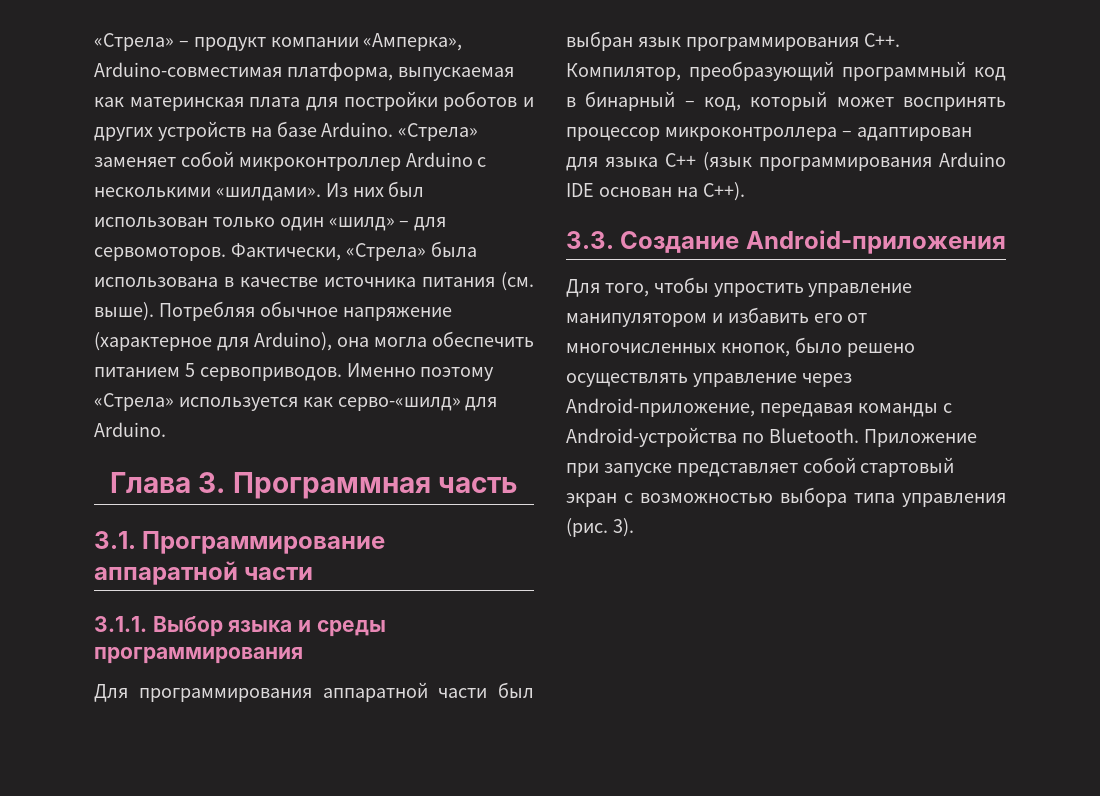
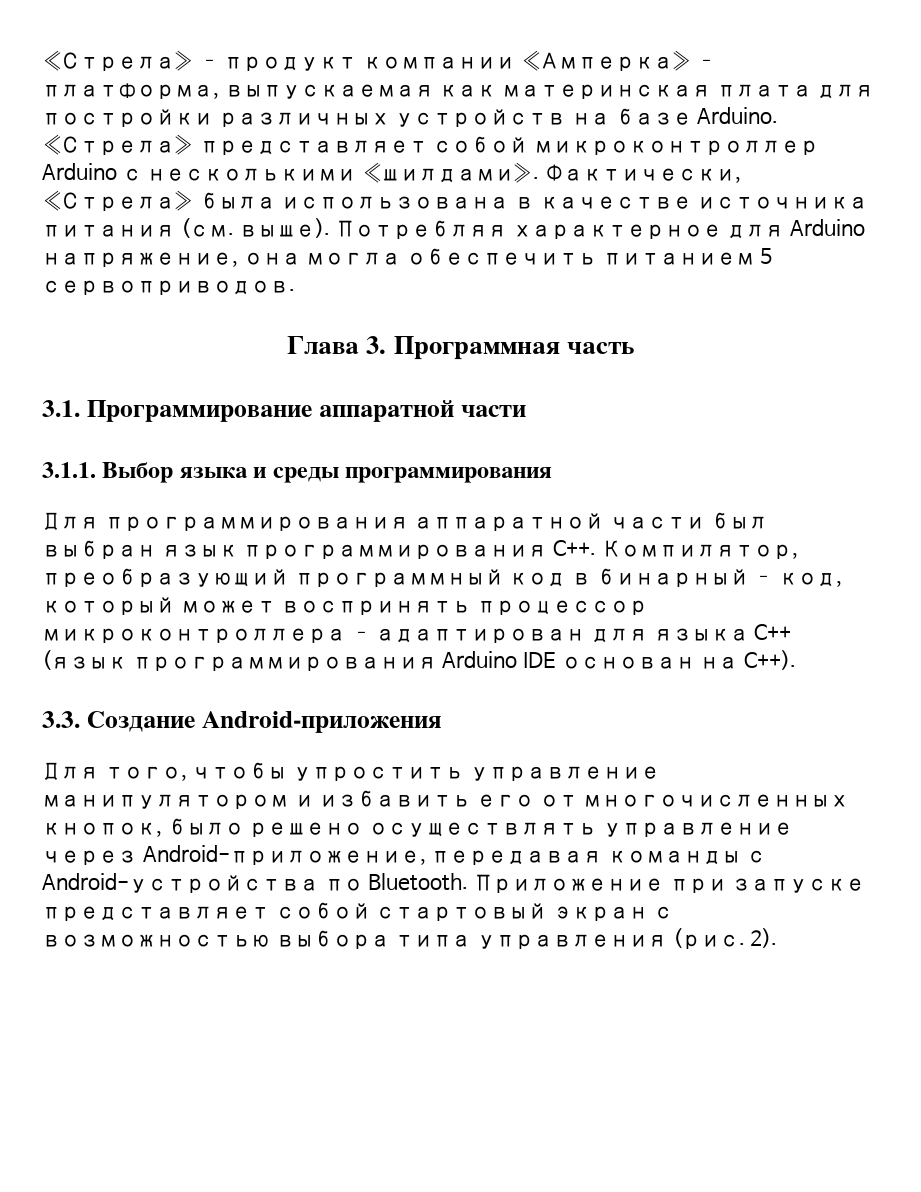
- «Стрела» – продукт компании «Амперка», Arduino-совместимая платформа, выпускаемая как материнская плата для постройки роботов и других устройств на базе Arduino.
+ «Стрела» – продукт компании «Амперка» – платформа, выпускаемая как материнская плата для постройки различных устройств на базе Arduino.
- «Стрела» заменяет собой микроконтроллер Arduino с несколькими «шилдами».
+ «Стрела» представляет собой микроконтроллер Arduino с несколькими «шилдами».
- Из них был использован только один «шилд» – для сервомоторов.
- Потребляя обычное напряжение (характерное для Arduino), она могла обеспечить питанием 5 сервоприводов. Именно поэтому «Стрела» используется как серво-«шилд» для Arduino.
+ Потребляя характерное для Arduino напряжение, она могла обеспечить питанием 5 сервоприводов.
- 3).
+ 2).

